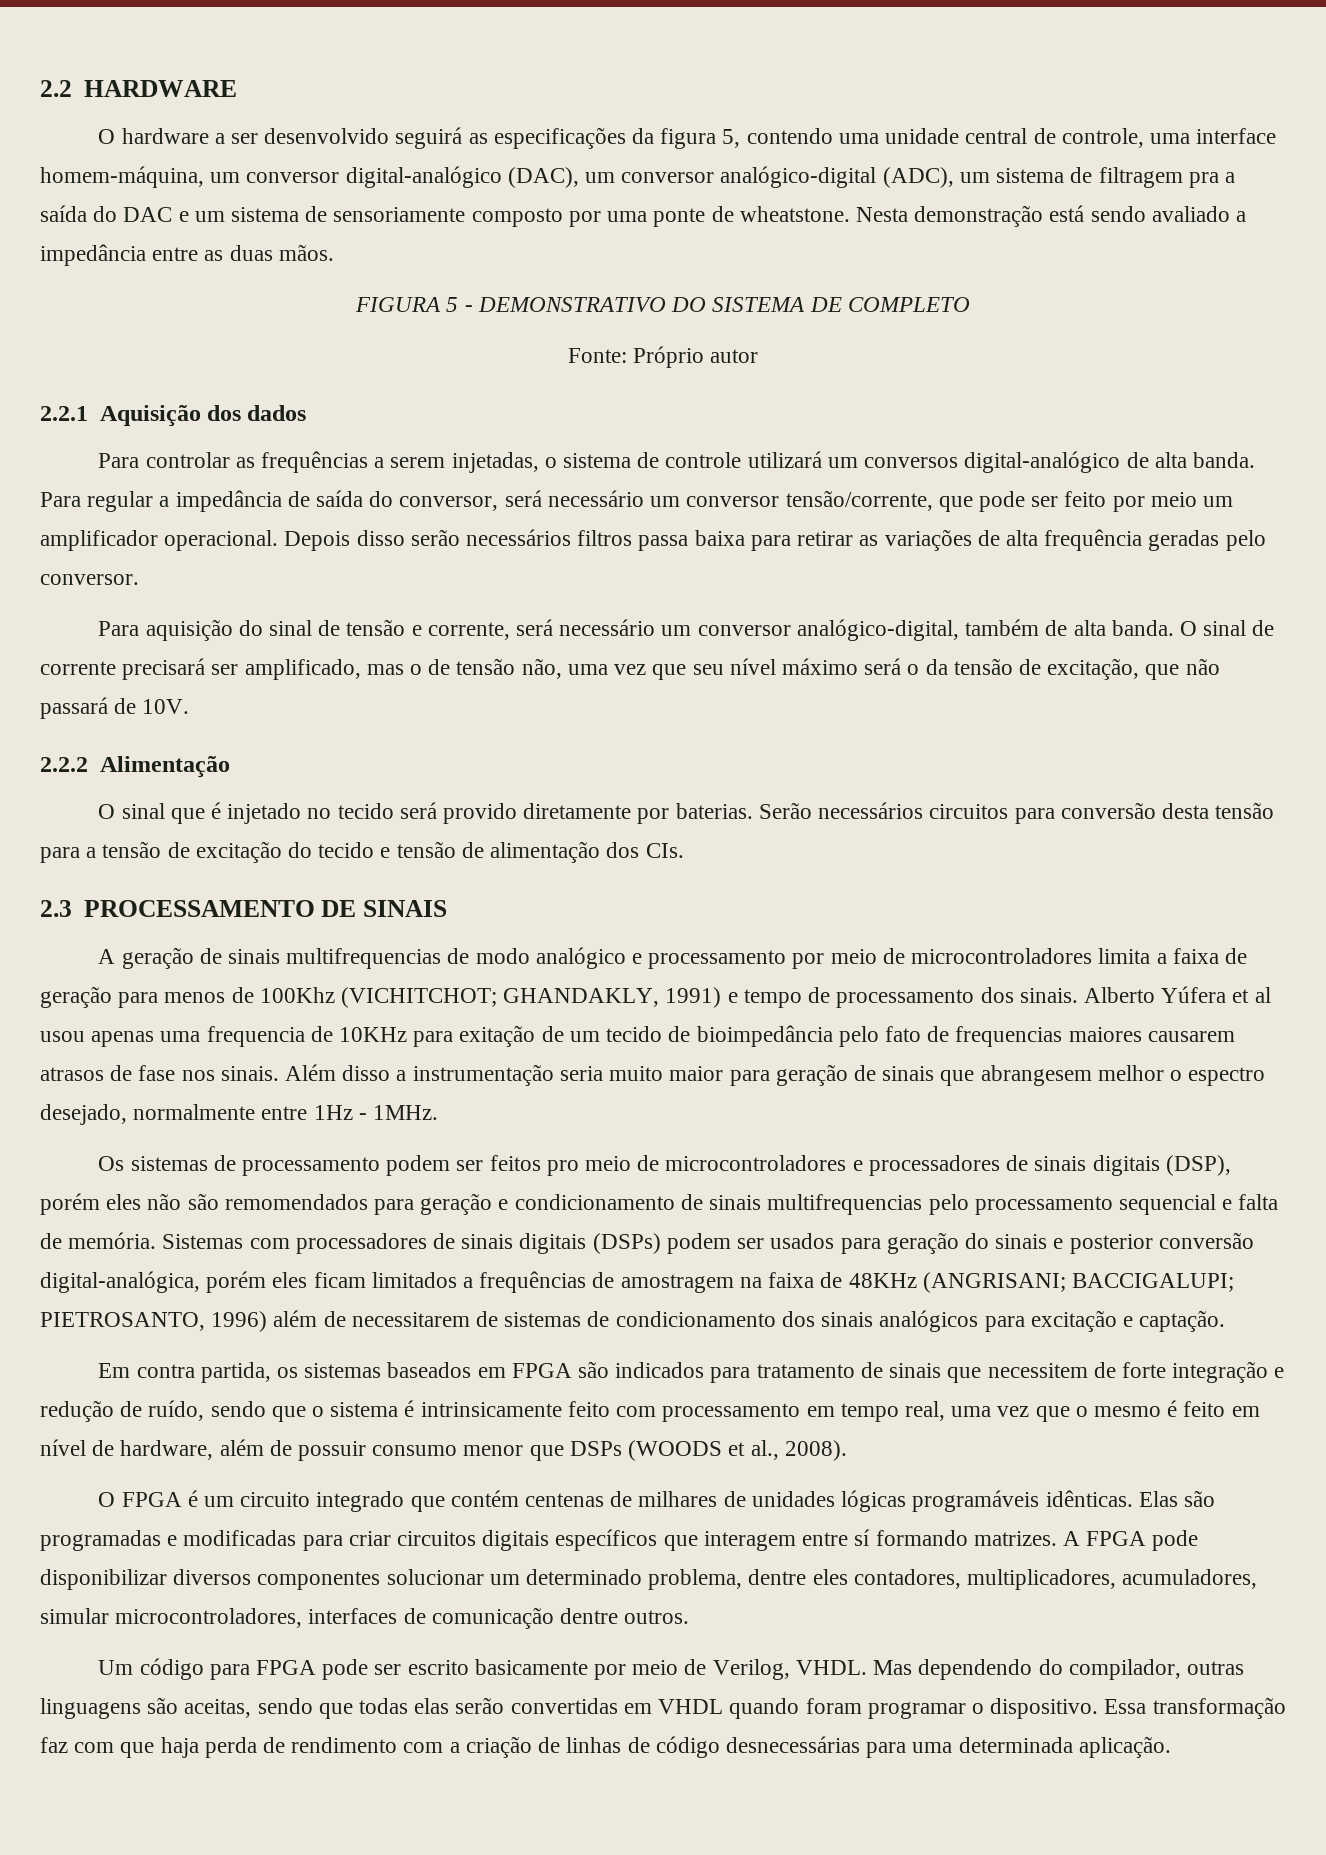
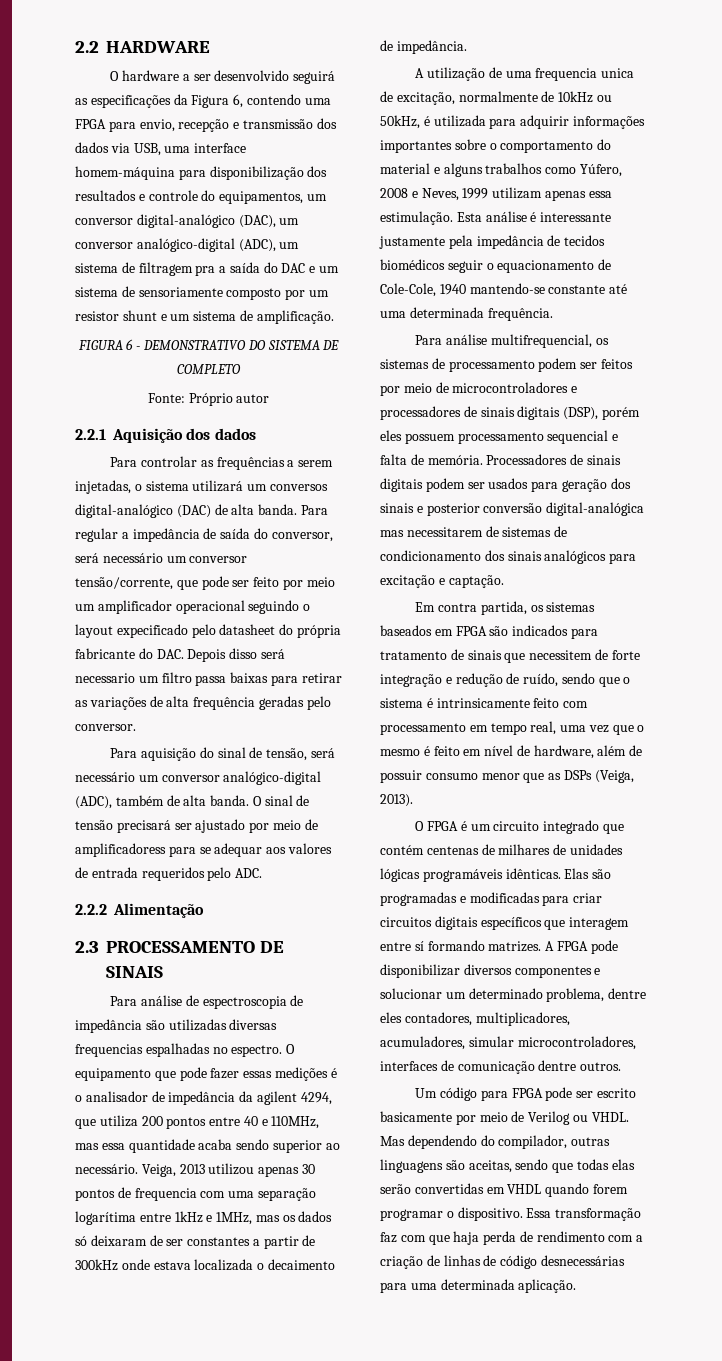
- O hardware a ser desenvolvido seguirá as especificações da figura 5, contendo uma unidade central de controle, uma interface homem-máquina, um conversor digital-analógico (DAC), um conversor analógico-digital (ADC), um sistema de filtragem pra a saída do DAC e um sistema de sensoriamente composto por uma ponte de wheatstone. Nesta demonstração está sendo avaliado a impedância entre as duas mãos.
+ O hardware a ser desenvolvido seguirá as especificações da Figura 6, contendo uma FPGA para envio, recepção e transmissão dos dados via USB, uma interface homem-máquina para disponibilização dos resultados e controle do equipamentos, um conversor digital-analógico (DAC), um conversor analógico-digital (ADC), um sistema de filtragem pra a saída do DAC e um sistema de sensoriamente composto por um resistor shunt e um sistema de amplificação.
- FIGURA 5 - DEMONSTRATIVO DO SISTEMA DE COMPLETO
+ FIGURA 6 - DEMONSTRATIVO DO SISTEMA DE COMPLETO
- Para controlar as frequências a serem injetadas, o sistema de controle utilizará um conversos digital-analógico de alta banda.
+ Para controlar as frequências a serem injetadas, o sistema utilizará um conversos digital-analógico (DAC) de alta banda.
- Para regular a impedância de saída do conversor, será necessário um conversor tensão/corrente, que pode ser feito por meio um amplificador operacional. Depois disso serão necessários filtros passa baixa para retirar as variações de alta frequência geradas pelo conversor.
+ Para regular a impedância de saída do conversor, será necessário um conversor tensão/corrente, que pode ser feito por meio um amplificador operacional seguindo o layout expecificado pelo datasheet do própria fabricante do DAC. Depois disso será necessario um filtro passa baixas para retirar as variações de alta frequência geradas pelo conversor.
- Para aquisição do sinal de tensão e corrente, será necessário um conversor analógico-digital, também de alta banda.
+ Para aquisição do sinal de tensão, será necessário um conversor analógico-digital (ADC), também de alta banda.
- O sinal de corrente precisará ser amplificado, mas o de tensão não, uma vez que seu nível máximo será o da tensão de excitação, que não passará de 10V.
+ O sinal de tensão precisará ser ajustado por meio de amplificadoress para se adequar aos valores de entrada requeridos pelo ADC.
  2.2.2 Alimentação
- O sinal que é injetado no tecido será provido diretamente por baterias. Serão necessários circuitos para conversão desta tensão para a tensão de excitação do tecido e tensão de alimentação dos CIs.
  2.3 PROCESSAMENTO DE SINAIS
- A geração de sinais multifrequencias de modo analógico e processamento por meio de microcontroladores limita a faixa de geração para menos de 100Khz (VICHITCHOT; GHANDAKLY, 1991) e tempo de processamento dos sinais. Alberto Yúfera et al usou apenas uma frequencia de 10KHz para exitação de um tecido de bioimpedância pelo fato de frequencias maiores causarem atrasos de fase nos sinais. Além disso a instrumentação seria muito maior para geração de sinais que abrangesem melhor o espectro desejado, normalmente entre 1Hz - 1MHz.
- Os sistemas de processamento podem ser feitos pro meio de microcontroladores e processadores de sinais digitais (DSP), porém eles não são remomendados para geração e condicionamento de sinais multifrequencias pelo processamento sequencial e falta de memória.
+ Para análise de espectroscopia de impedância são utilizadas diversas frequencias espalhadas no espectro. O equipamento que pode fazer essas medições é o analisador de impedância da agilent 4294, que utiliza 200 pontos entre 40 e 110MHz, mas essa quantidade acaba sendo superior ao necessário. Veiga, 2013 utilizou apenas 30 pontos de frequencia com uma separação logarítima entre 1kHz e 1MHz, mas os dados só deixaram de ser constantes a partir de 300kHz onde estava localizada o decaimento de impedância.
+ A utilização de uma frequencia unica de excitação, normalmente de 10kHz ou 50kHz, é utilizada para adquirir informações importantes sobre o comportamento do material e alguns trabalhos como Yúfero, 2008 e Neves, 1999 utilizam apenas essa estimulação. Esta análise é interessante justamente pela impedância de tecidos biomédicos seguir o equacionamento de Cole-Cole, 1940 mantendo-se constante até uma determinada frequência.
+ Para análise multifrequencial, os sistemas de processamento podem ser feitos por meio de microcontroladores e processadores de sinais digitais (DSP), porém eles possuem processamento sequencial e falta de memória.
- Sistemas com processadores de sinais digitais (DSPs) podem ser usados para geração do sinais e posterior conversão digital-analógica, porém eles ficam limitados a frequências de amostragem na faixa de 48KHz (ANGRISANI; BACCIGALUPI; PIETROSANTO, 1996) além de necessitarem de sistemas de condicionamento dos sinais analógicos para excitação e captação.
+ Processadores de sinais digitais podem ser usados para geração dos sinais e posterior conversão digital-analógica mas necessitarem de sistemas de condicionamento dos sinais analógicos para excitação e captação.
- Em contra partida, os sistemas baseados em FPGA são indicados para tratamento de sinais que necessitem de forte integração e redução de ruído, sendo que o sistema é intrinsicamente feito com processamento em tempo real, uma vez que o mesmo é feito em nível de hardware, além de possuir consumo menor que DSPs (WOODS et al., 2008).
+ Em contra partida, os sistemas baseados em FPGA são indicados para tratamento de sinais que necessitem de forte integração e redução de ruído, sendo que o sistema é intrinsicamente feito com processamento em tempo real, uma vez que o mesmo é feito em nível de hardware, além de possuir consumo menor que as DSPs (Veiga, 2013).
- A FPGA pode disponibilizar diversos componentes solucionar um determinado problema, dentre eles contadores, multiplicadores, acumuladores, simular microcontroladores, interfaces de comunicação dentre outros.
+ A FPGA pode disponibilizar diversos componentes e solucionar um determinado problema, dentre eles contadores, multiplicadores, acumuladores, simular microcontroladores, interfaces de comunicação dentre outros.
- Um código para FPGA pode ser escrito basicamente por meio de Verilog, VHDL.
+ Um código para FPGA pode ser escrito basicamente por meio de Verilog ou VHDL.
- Mas dependendo do compilador, outras linguagens são aceitas, sendo que todas elas serão convertidas em VHDL quando foram programar o dispositivo.
+ Mas dependendo do compilador, outras linguagens são aceitas, sendo que todas elas serão convertidas em VHDL quando forem programar o dispositivo.

